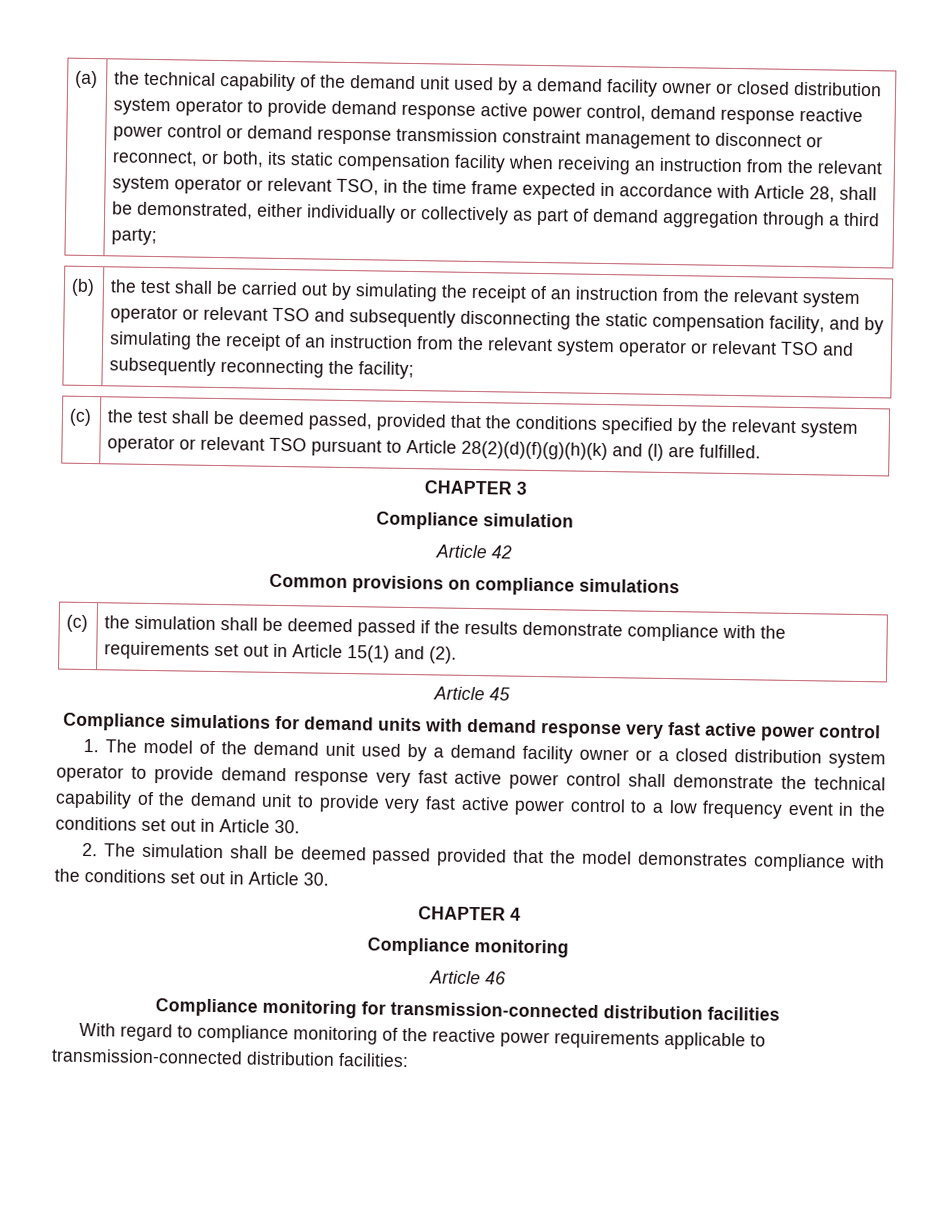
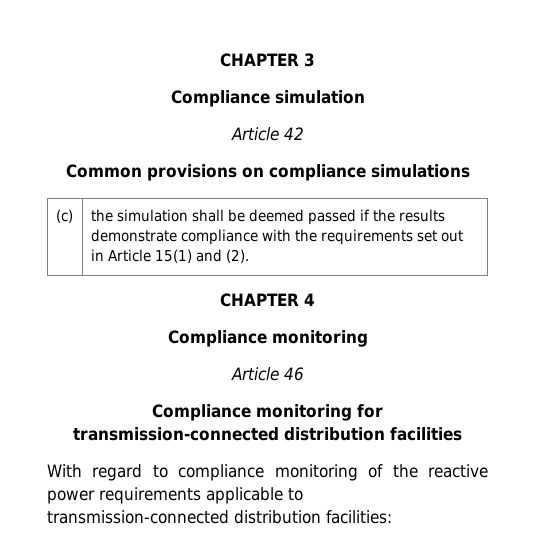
- (a) | the technical capability of the demand unit used by a demand facility owner or closed distribution system operator to provide demand response active power control, demand response reactive power control or demand response transmission constraint management to disconnect or reconnect, or both, its static compensation facility when receiving an instruction from the relevant system operator or relevant TSO, in the time frame expected in accordance with Article 28, shall be demonstrated, either individually or collectively as part of demand aggregation through a third party;
- (b) | the test shall be carried out by simulating the receipt of an instruction from the relevant system operator or relevant TSO and subsequently disconnecting the static compensation facility, and by simulating the receipt of an instruction from the relevant system operator or relevant TSO and subsequently reconnecting the facility;
- (c) | the test shall be deemed passed, provided that the conditions specified by the relevant system operator or relevant TSO pursuant to Article 28(2)(d)(f)(g)(h)(k) and (l) are fulfilled.
- Article 45
- Compliance simulations for demand units with demand response very fast active power control
- 1. The model of the demand unit used by a demand facility owner or a closed distribution system operator to provide demand response very fast active power control shall demonstrate the technical capability of the demand unit to provide very fast active power control to a low frequency event in the conditions set out in Article 30.
- 2. The simulation shall be deemed passed provided that the model demonstrates compliance with the conditions set out in Article 30.

